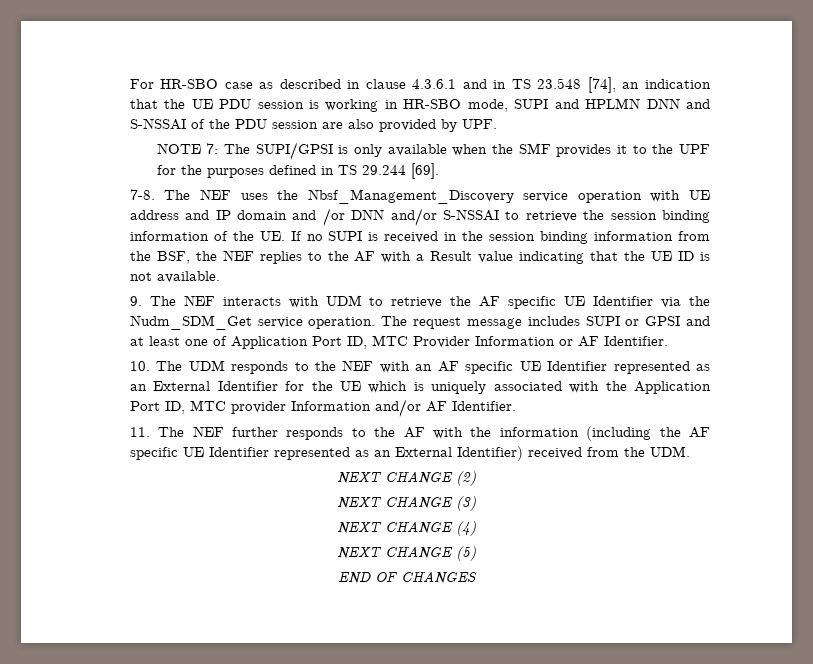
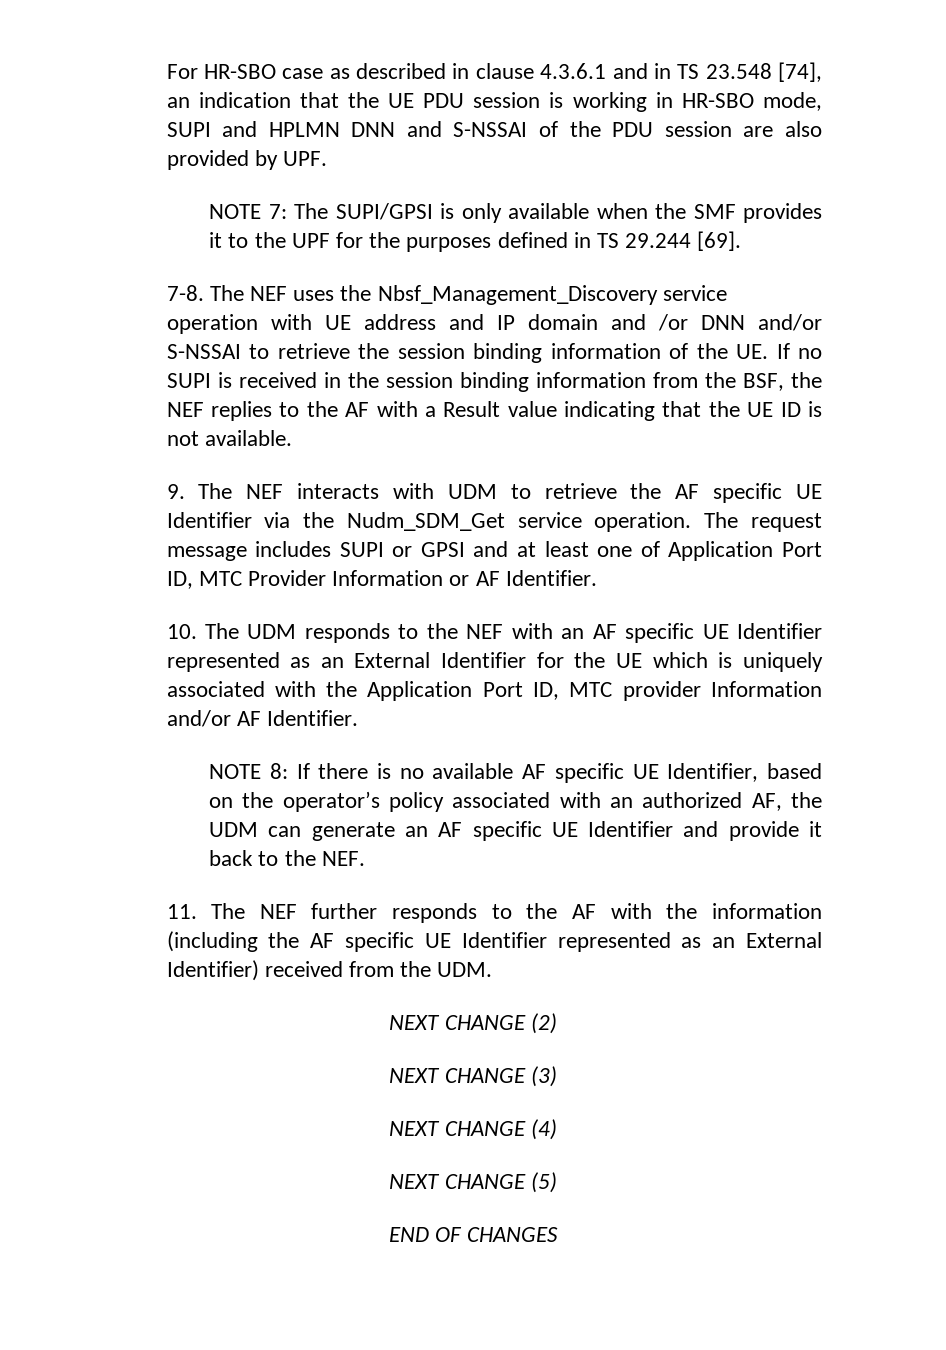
+ NOTE 8: If there is no available AF specific UE Identifier, based on the operator’s policy associated with an authorized AF, the UDM can generate an AF specific UE Identifier and provide it back to the NEF.

